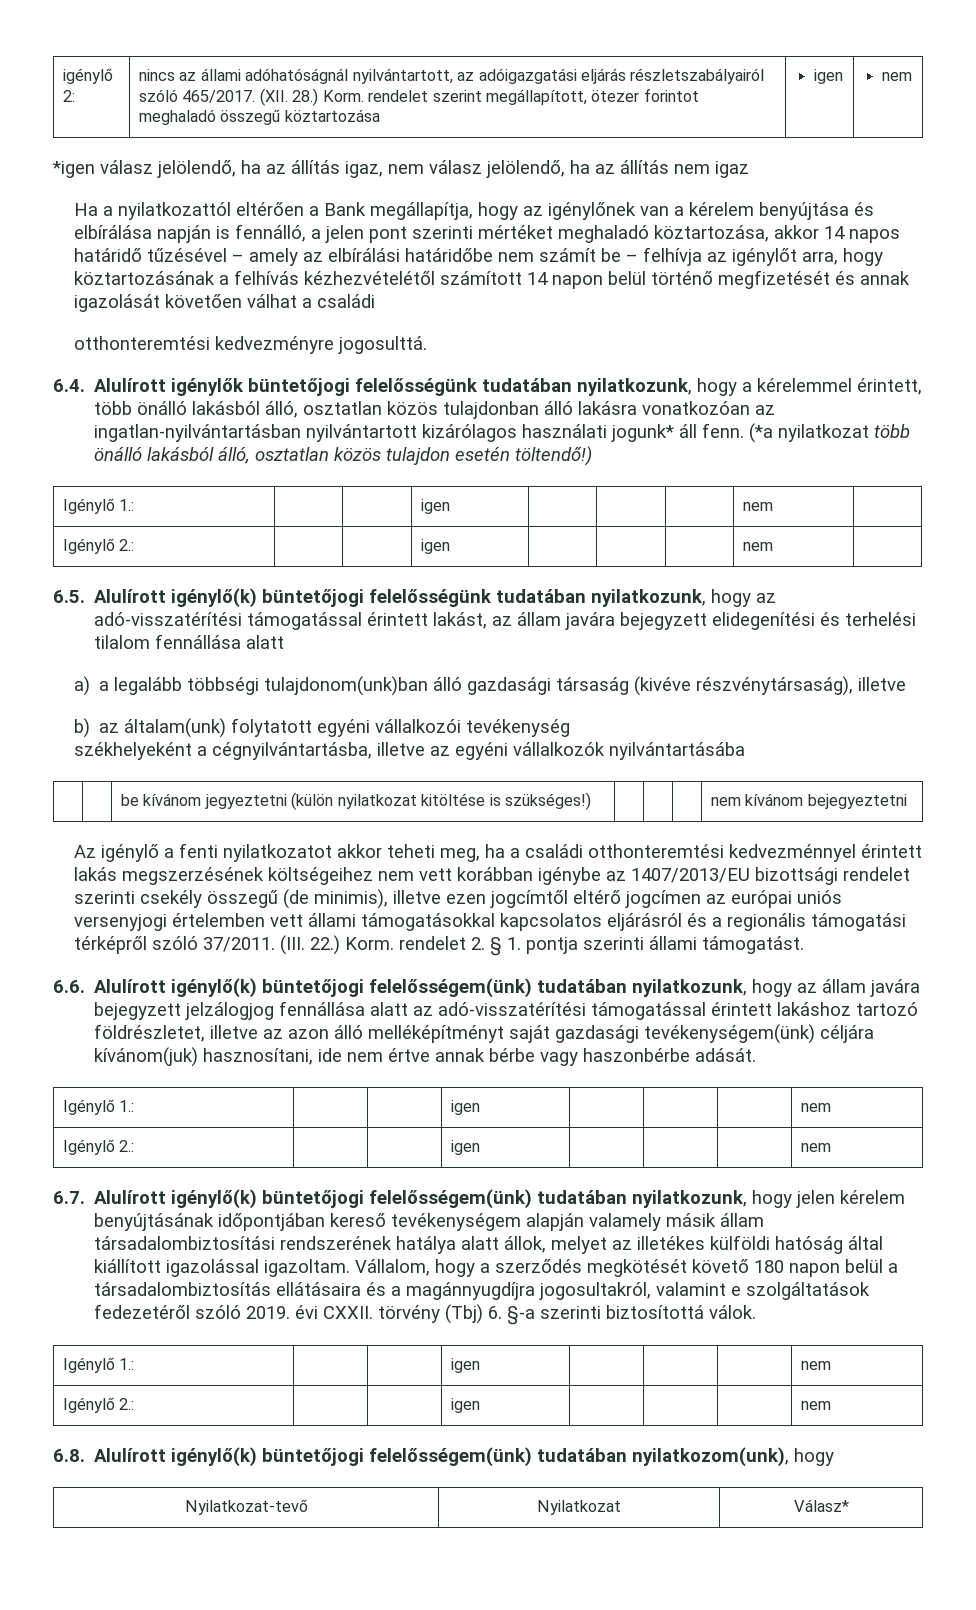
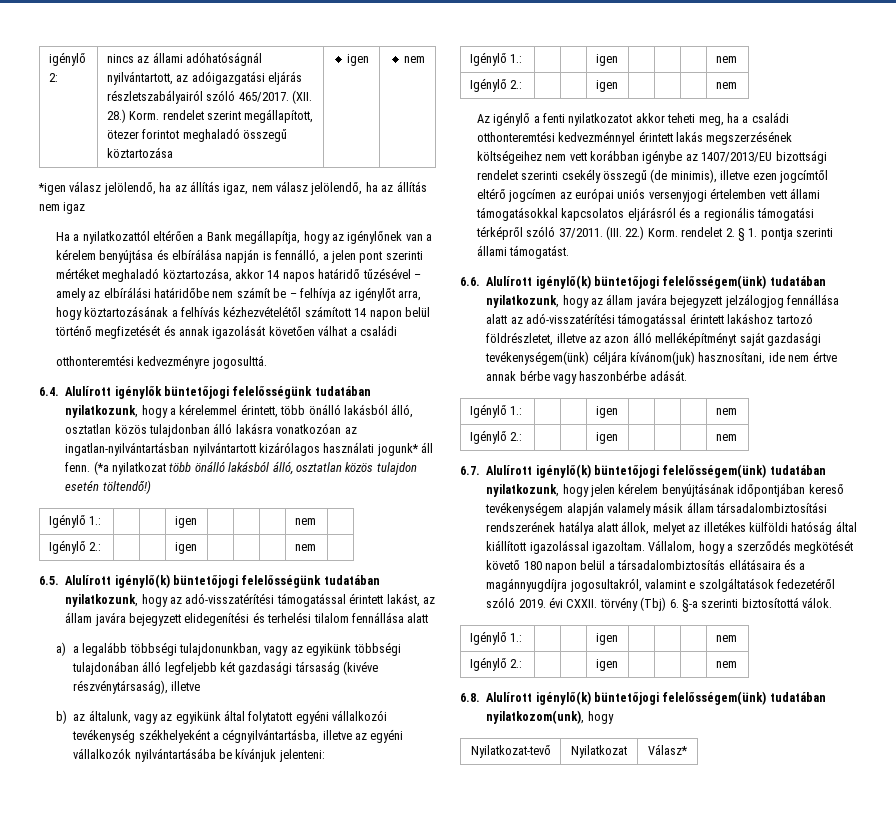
- a) a legalább többségi tulajdonom(unk)ban álló gazdasági társaság (kivéve részvénytársaság), illetve
+ a) a legalább többségi tulajdonunkban, vagy az egyikünk többségi tulajdonában álló legfeljebb két gazdasági társaság (kivéve részvénytársaság), illetve
- b) az általam(unk) folytatott egyéni vállalkozói tevékenység
- székhelyeként a cégnyilvántartásba, illetve az egyéni vállalkozók nyilvántartásába
- | | be kívánom jegyeztetni (külön nyilatkozat kitöltése is szükséges!) | | | | nem kívánom bejegyeztetni
+ b) az általunk, vagy az egyikünk által folytatott egyéni vállalkozói tevékenység székhelyeként a cégnyilvántartásba, illetve az egyéni vállalkozók nyilvántartásába be kívánjuk jelenteni:
+ Igénylő 1.: | | | igen | | | | nem
+ Igénylő 2.: | | | igen | | | | nem

